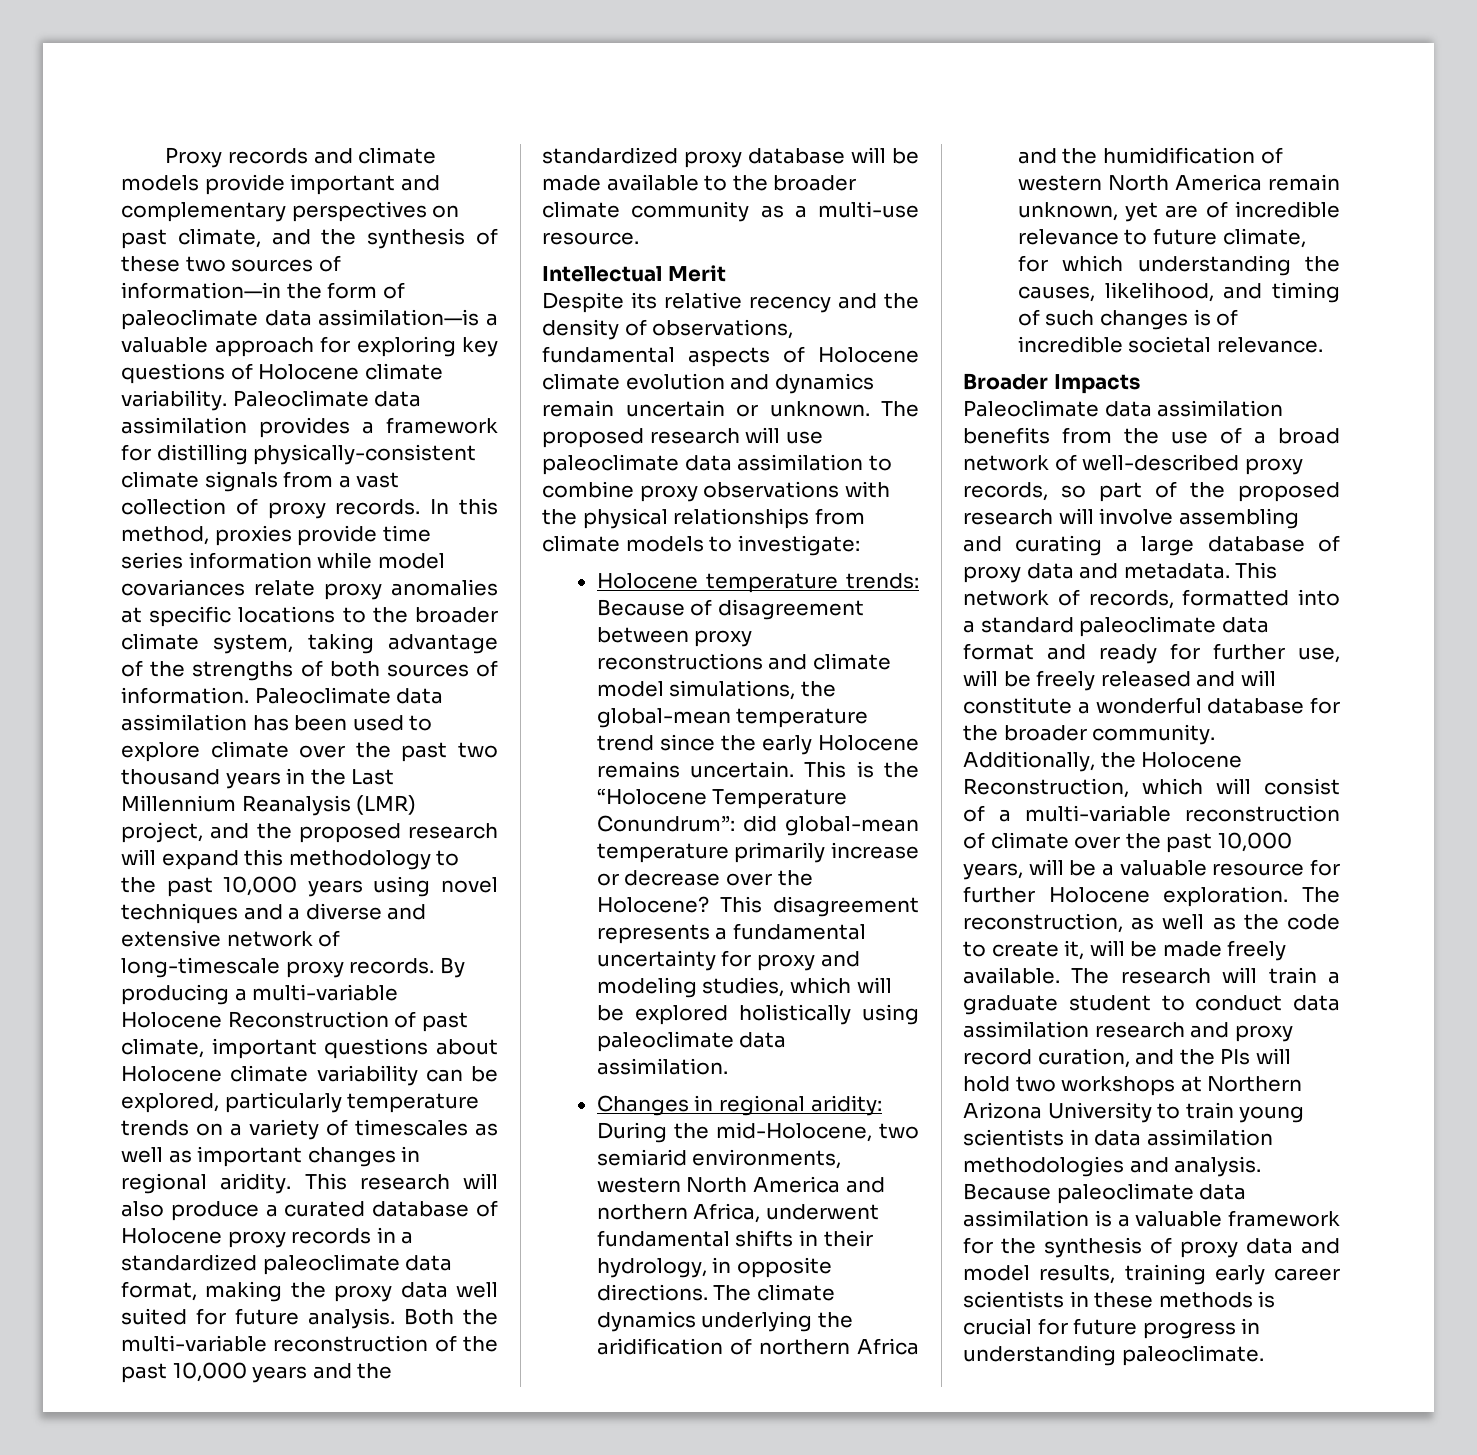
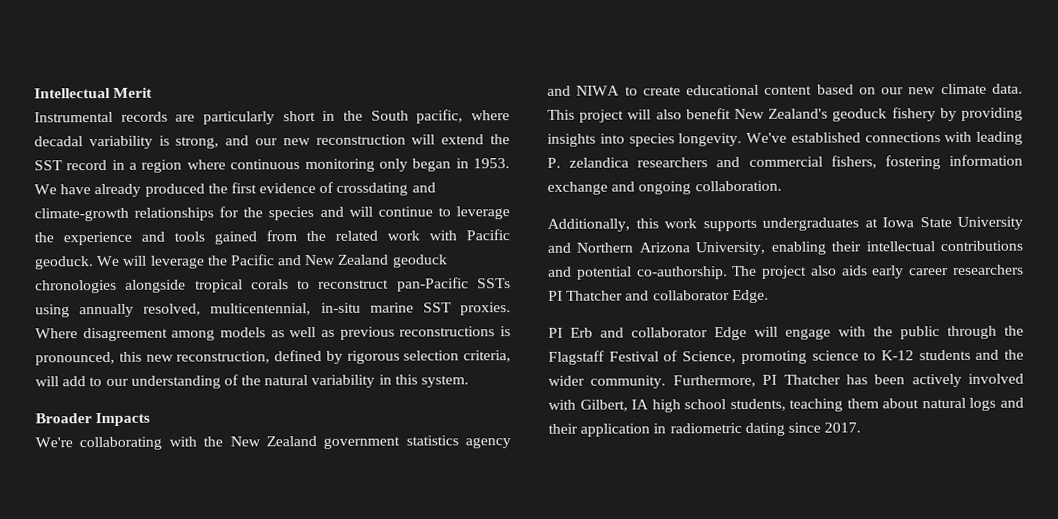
- Proxy records and climate models provide important and complementary perspectives on past climate, and the synthesis of these two sources of information—in the form of paleoclimate data assimilation—is a valuable approach for exploring key questions of Holocene climate variability. Paleoclimate data assimilation provides a framework for distilling physically-consistent climate signals from a vast collection of proxy records. In this method, proxies provide time series information while model covariances relate proxy anomalies at specific locations to the broader climate system, taking advantage of the strengths of both sources of information. Paleoclimate data assimilation has been used to explore climate over the past two thousand years in the Last Millennium Reanalysis (LMR) project, and the proposed research will expand this methodology to the past 10,000 years using novel techniques and a diverse and extensive network of long-timescale proxy records. By producing a multi-variable Holocene Reconstruction of past climate, important questions about Holocene climate variability can be explored, particularly temperature trends on a variety of timescales as well as important changes in regional aridity. This research will also produce a curated database of Holocene proxy records in a standardized paleoclimate data format, making the proxy data well suited for future analysis. Both the multi-variable reconstruction of the past 10,000 years and the standardized proxy database will be made available to the broader climate community as a multi-use resource.
  Intellectual Merit
- Despite its relative recency and the density of observations, fundamental aspects of Holocene climate evolution and dynamics remain uncertain or unknown. The proposed research will use paleoclimate data assimilation to combine proxy observations with the physical relationships from climate models to investigate:
- Holocene temperature trends: Because of disagreement between proxy reconstructions and climate model simulations, the global-mean temperature trend since the early Holocene remains uncertain. This is the “Holocene Temperature Conundrum”: did global-mean temperature primarily increase or decrease over the Holocene? This disagreement represents a fundamental uncertainty for proxy and modeling studies, which will be explored holistically using paleoclimate data assimilation.
- Changes in regional aridity: During the mid-Holocene, two semiarid environments, western North America and northern Africa, underwent fundamental shifts in their hydrology, in opposite directions. The climate dynamics underlying the aridification of northern Africa and the humidification of western North America remain unknown, yet are of incredible relevance to future climate, for which understanding the causes, likelihood, and timing of such changes is of incredible societal relevance.
+ Instrumental records are particularly short in the South pacific, where decadal variability is strong, and our new reconstruction will extend the SST record in a region where continuous monitoring only began in 1953. We have already produced the first evidence of crossdating and climate-growth relationships for the species and will continue to leverage the experience and tools gained from the related work with Pacific geoduck. We will leverage the Pacific and New Zealand geoduck chronologies alongside tropical corals to reconstruct pan-Pacific SSTs using annually resolved, multicentennial, in-situ marine SST proxies. Where disagreement among models as well as previous reconstructions is pronounced, this new reconstruction, defined by rigorous selection criteria, will add to our understanding of the natural variability in this system.
  Broader Impacts
- Paleoclimate data assimilation benefits from the use of a broad network of well-described proxy records, so part of the proposed research will involve assembling and curating a large database of proxy data and metadata. This network of records, formatted into a standard paleoclimate data format and ready for further use, will be freely released and will constitute a wonderful database for the broader community. Additionally, the Holocene Reconstruction, which will consist of a multi-variable reconstruction of climate over the past 10,000 years, will be a valuable resource for further Holocene exploration. The reconstruction, as well as the code to create it, will be made freely available. The research will train a graduate student to conduct data assimilation research and proxy record curation, and the PIs will hold two workshops at Northern Arizona University to train young scientists in data assimilation methodologies and analysis. Because paleoclimate data assimilation is a valuable framework for the synthesis of proxy data and model results, training early career scientists in these methods is crucial for future progress in understanding paleoclimate.
+ We're collaborating with the New Zealand government statistics agency and NIWA to create educational content based on our new climate data. This project will also benefit New Zealand's geoduck fishery by providing insights into species longevity. We've established connections with leading P. zelandica researchers and commercial fishers, fostering information exchange and ongoing collaboration.
+ Additionally, this work supports undergraduates at Iowa State University and Northern Arizona University, enabling their intellectual contributions and potential co-authorship. The project also aids early career researchers PI Thatcher and collaborator Edge.
+ PI Erb and collaborator Edge will engage with the public through the Flagstaff Festival of Science, promoting science to K-12 students and the wider community. Furthermore, PI Thatcher has been actively involved with Gilbert, IA high school students, teaching them about natural logs and their application in radiometric dating since 2017.

